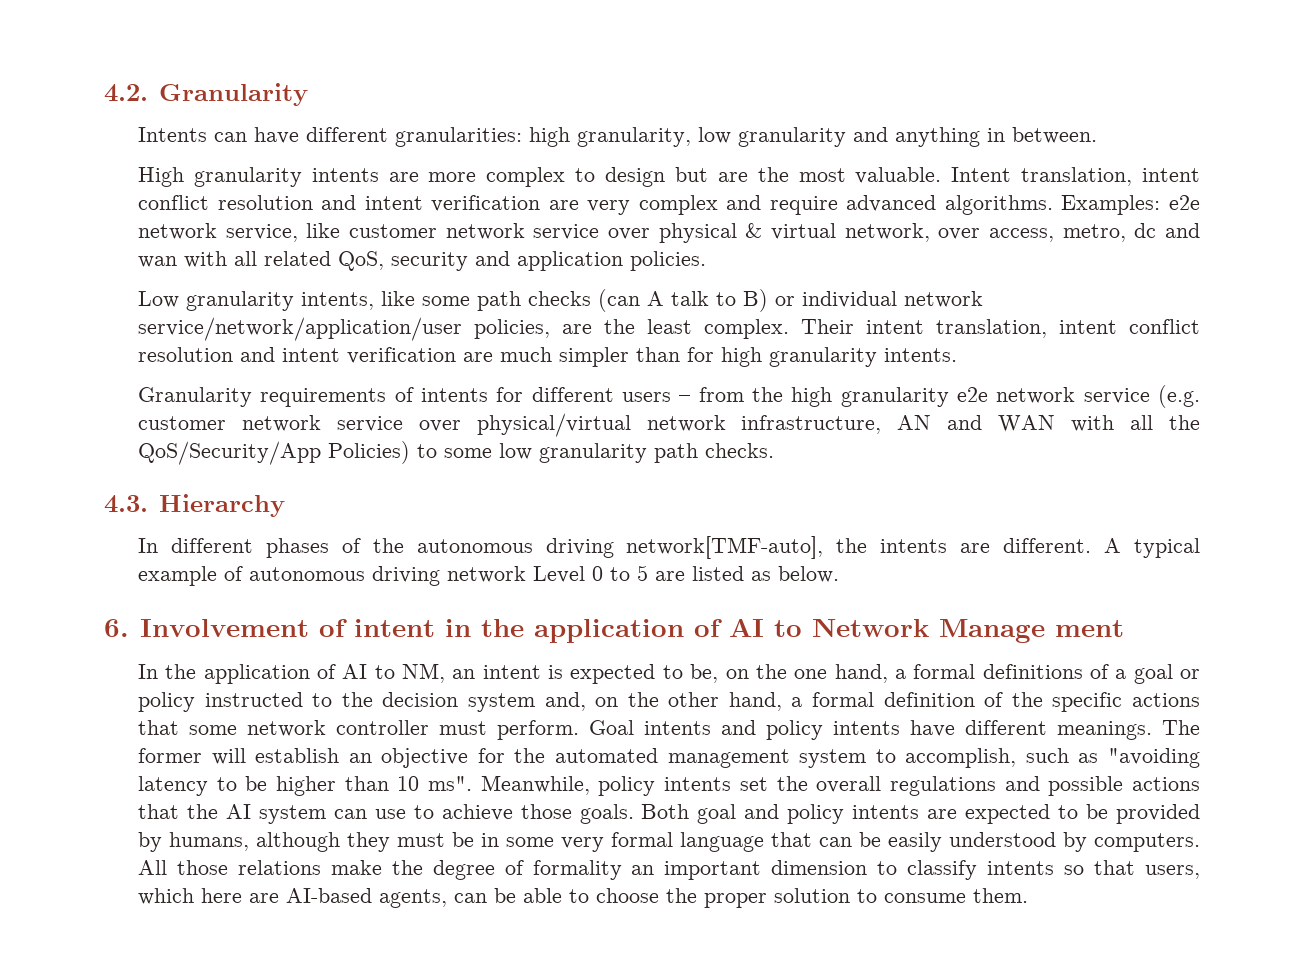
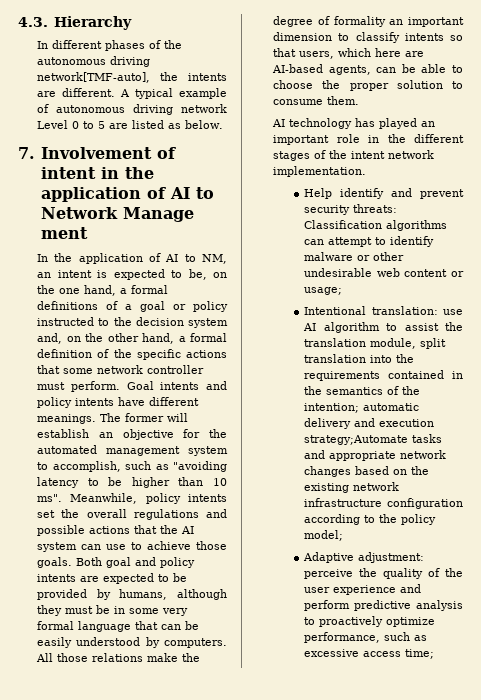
- 4.2. Granularity
- Intents can have different granularities: high granularity, low granularity and anything in between.
- High granularity intents are more complex to design but are the most valuable. Intent translation, intent conflict resolution and intent verification are very complex and require advanced algorithms. Examples: e2e network service, like customer network service over physical & virtual network, over access, metro, dc and wan with all related QoS, security and application policies.
- Low granularity intents, like some path checks (can A talk to B) or individual network service/network/application/user policies, are the least complex. Their intent translation, intent conflict resolution and intent verification are much simpler than for high granularity intents.
- Granularity requirements of intents for different users – from the high granularity e2e network service (e.g. customer network service over physical/virtual network infrastructure, AN and WAN with all the QoS/Security/App Policies) to some low granularity path checks.
- 6. Involvement of intent in the application of AI to Network Manage ment
+ 7. Involvement of intent in the application of AI to Network Manage ment
+ AI technology has played an important role in the different stages of the intent network implementation.
+ Help identify and prevent security threats: Classification algorithms can attempt to identify malware or other undesirable web content or usage;
+ Intentional translation: use AI algorithm to assist the translation module, split translation into the requirements contained in the semantics of the intention; automatic delivery and execution strategy;Automate tasks and appropriate network changes based on the existing network infrastructure configuration according to the policy model;
+ Adaptive adjustment: perceive the quality of the user experience and perform predictive analysis to proactively optimize performance, such as excessive access time;

